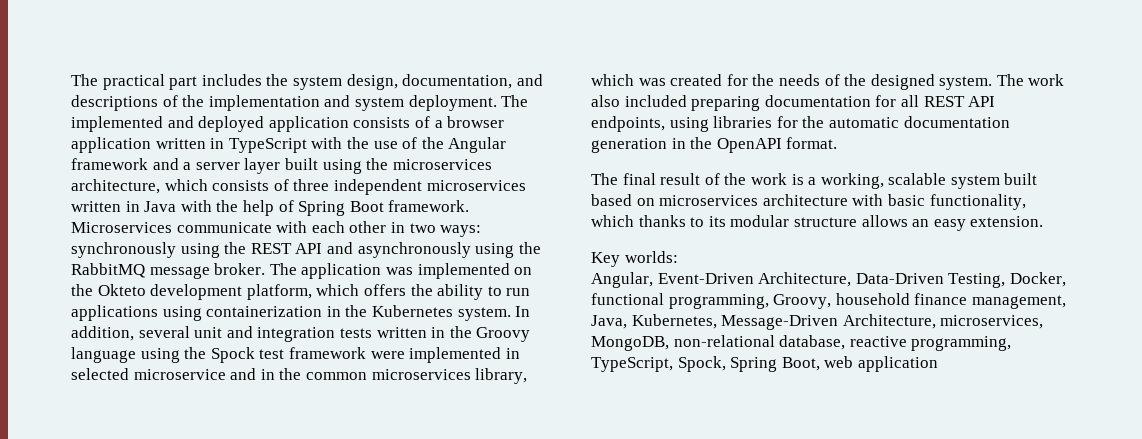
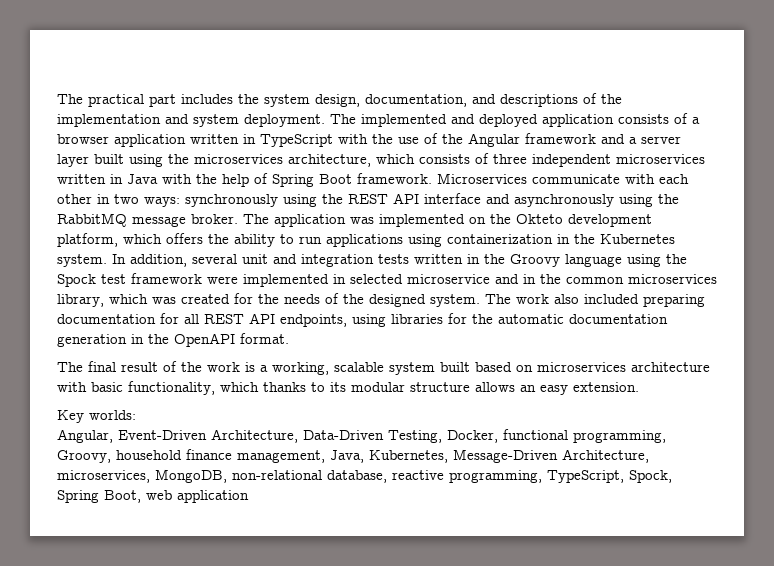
- Microservices communicate with each other in two ways: synchronously using the REST API and asynchronously using the RabbitMQ message broker.
+ Microservices communicate with each other in two ways: synchronously using the REST API interface and asynchronously using the RabbitMQ message broker.

